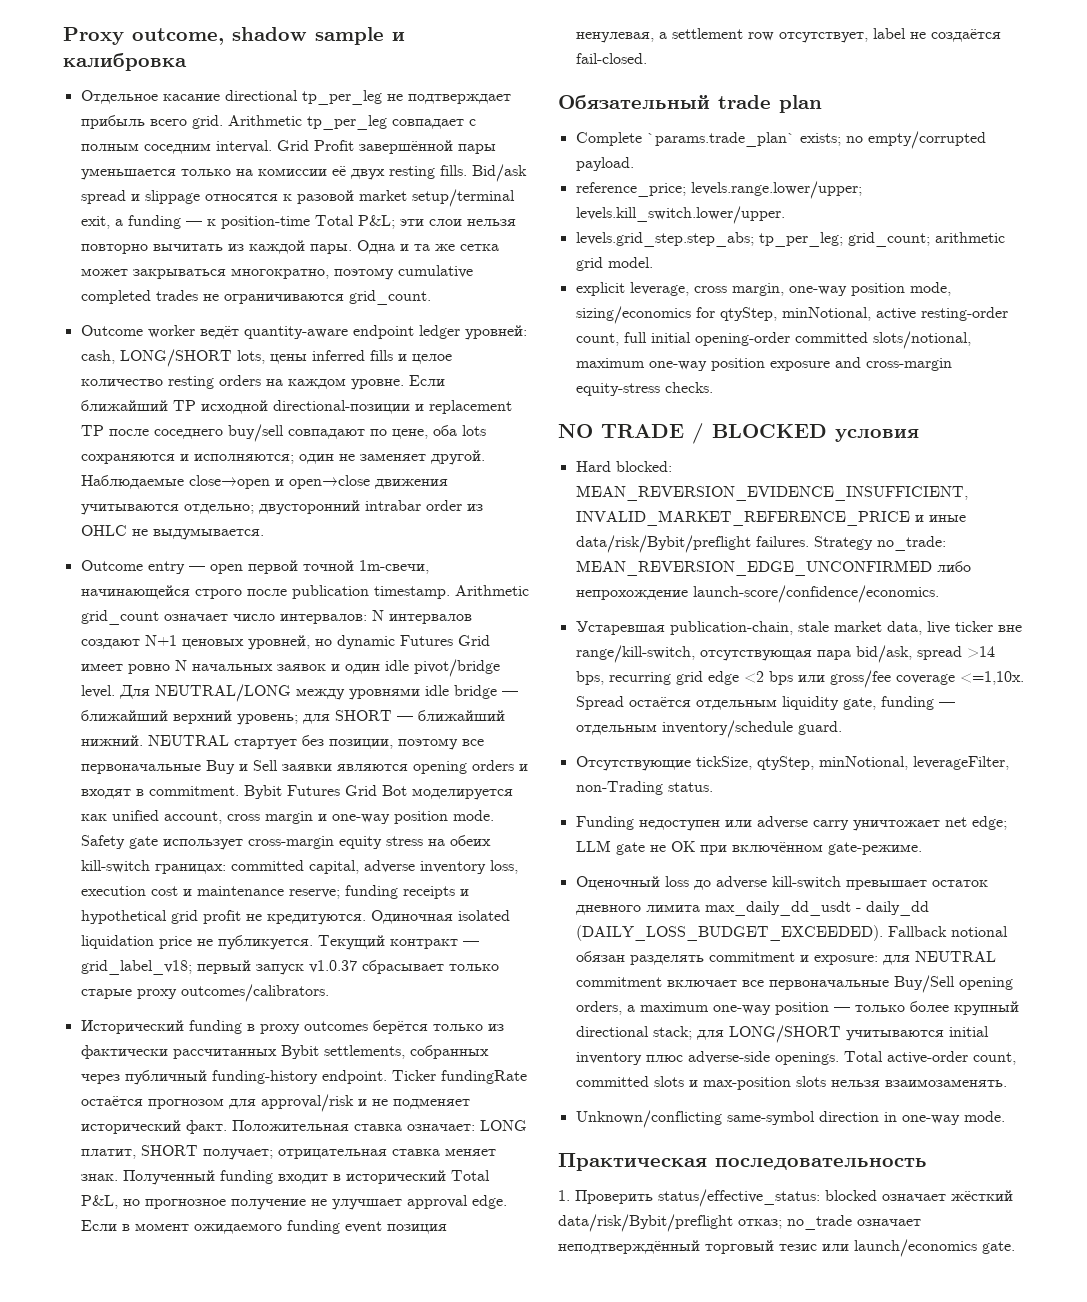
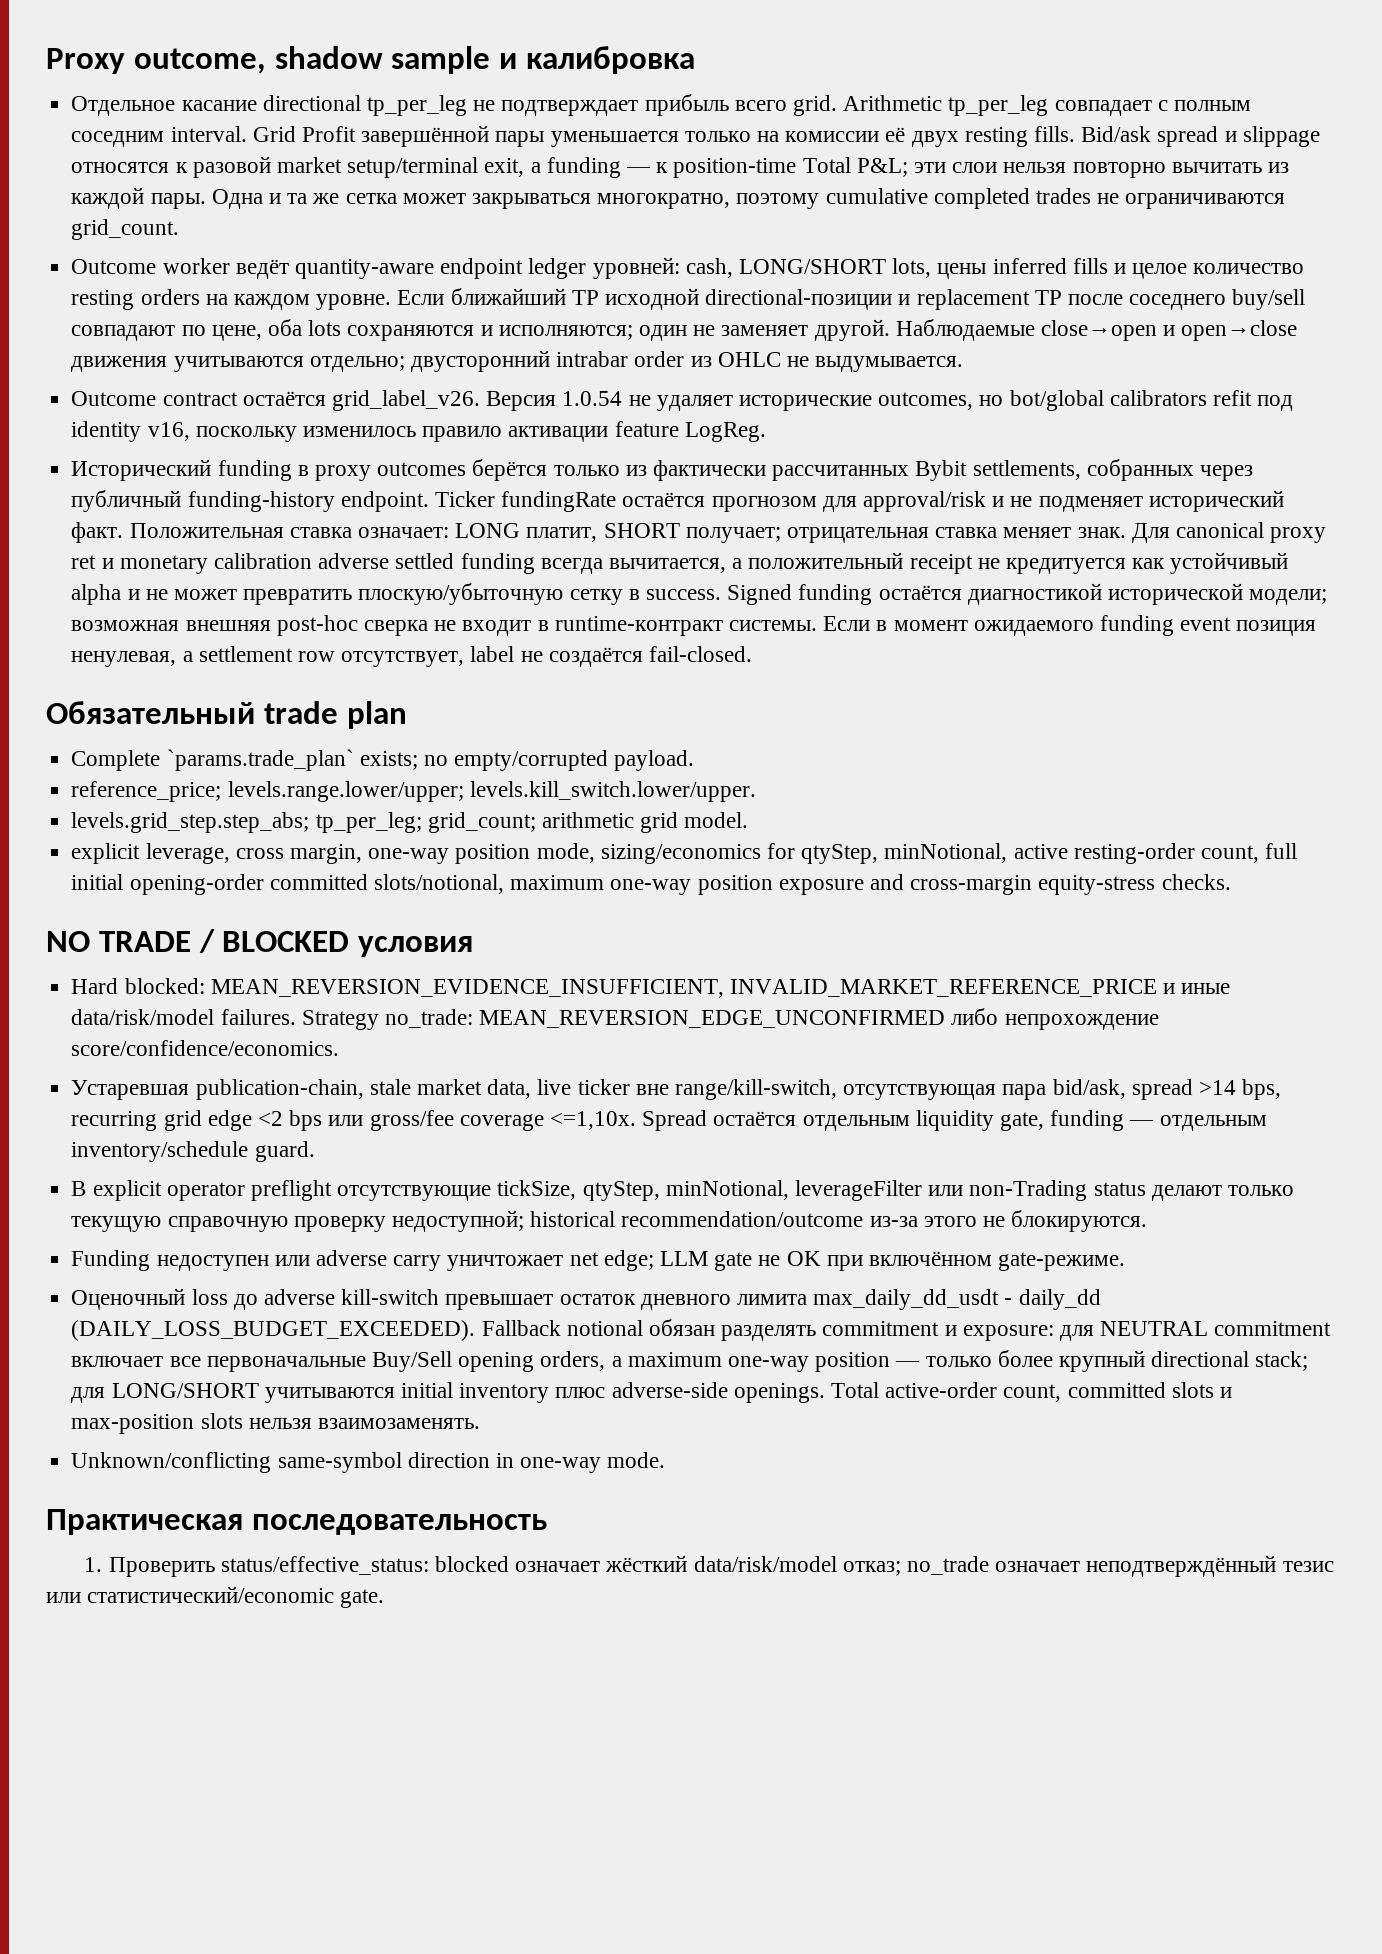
- Outcome entry — open первой точной 1m-свечи, начинающейся строго после publication timestamp. Arithmetic grid_count означает число интервалов: N интервалов создают N+1 ценовых уровней, но dynamic Futures Grid имеет ровно N начальных заявок и один idle pivot/bridge level. Для NEUTRAL/LONG между уровнями idle bridge — ближайший верхний уровень; для SHORT — ближайший нижний. NEUTRAL стартует без позиции, поэтому все первоначальные Buy и Sell заявки являются opening orders и входят в commitment. Bybit Futures Grid Bot моделируется как unified account, cross margin и one-way position mode. Safety gate использует cross-margin equity stress на обеих kill-switch границах: committed capital, adverse inventory loss, execution cost и maintenance reserve; funding receipts и hypothetical grid profit не кредитуются. Одиночная isolated liquidation price не публикуется. Текущий контракт — grid_label_v18; первый запуск v1.0.37 сбрасывает только старые proxy outcomes/calibrators.
+ Outcome contract остаётся grid_label_v26. Версия 1.0.54 не удаляет исторические outcomes, но bot/global calibrators refit под identity v16, поскольку изменилось правило активации feature LogReg.
- Полученный funding входит в исторический Total P&L, но прогнозное получение не улучшает approval edge.
+ Для canonical proxy ret и monetary calibration adverse settled funding всегда вычитается, а положительный receipt не кредитуется как устойчивый alpha и не может превратить плоскую/убыточную сетку в success. Signed funding остаётся диагностикой исторической модели; возможная внешняя post-hoc сверка не входит в runtime-контракт системы.
- Hard blocked: MEAN_REVERSION_EVIDENCE_INSUFFICIENT, INVALID_MARKET_REFERENCE_PRICE и иные data/risk/Bybit/preflight failures.
+ Hard blocked: MEAN_REVERSION_EVIDENCE_INSUFFICIENT, INVALID_MARKET_REFERENCE_PRICE и иные data/risk/model failures.
- Strategy no_trade: MEAN_REVERSION_EDGE_UNCONFIRMED либо непрохождение launch-score/confidence/economics.
+ Strategy no_trade: MEAN_REVERSION_EDGE_UNCONFIRMED либо непрохождение score/confidence/economics.
- Отсутствующие tickSize, qtyStep, minNotional, leverageFilter, non-Trading status.
+ В explicit operator preflight отсутствующие tickSize, qtyStep, minNotional, leverageFilter или non-Trading status делают только текущую справочную проверку недоступной; historical recommendation/outcome из-за этого не блокируются.
- 1. Проверить status/effective_status: blocked означает жёсткий data/risk/Bybit/preflight отказ; no_trade означает неподтверждённый торговый тезис или launch/economics gate.
+ 1. Проверить status/effective_status: blocked означает жёсткий data/risk/model отказ; no_trade означает неподтверждённый тезис или статистический/economic gate.

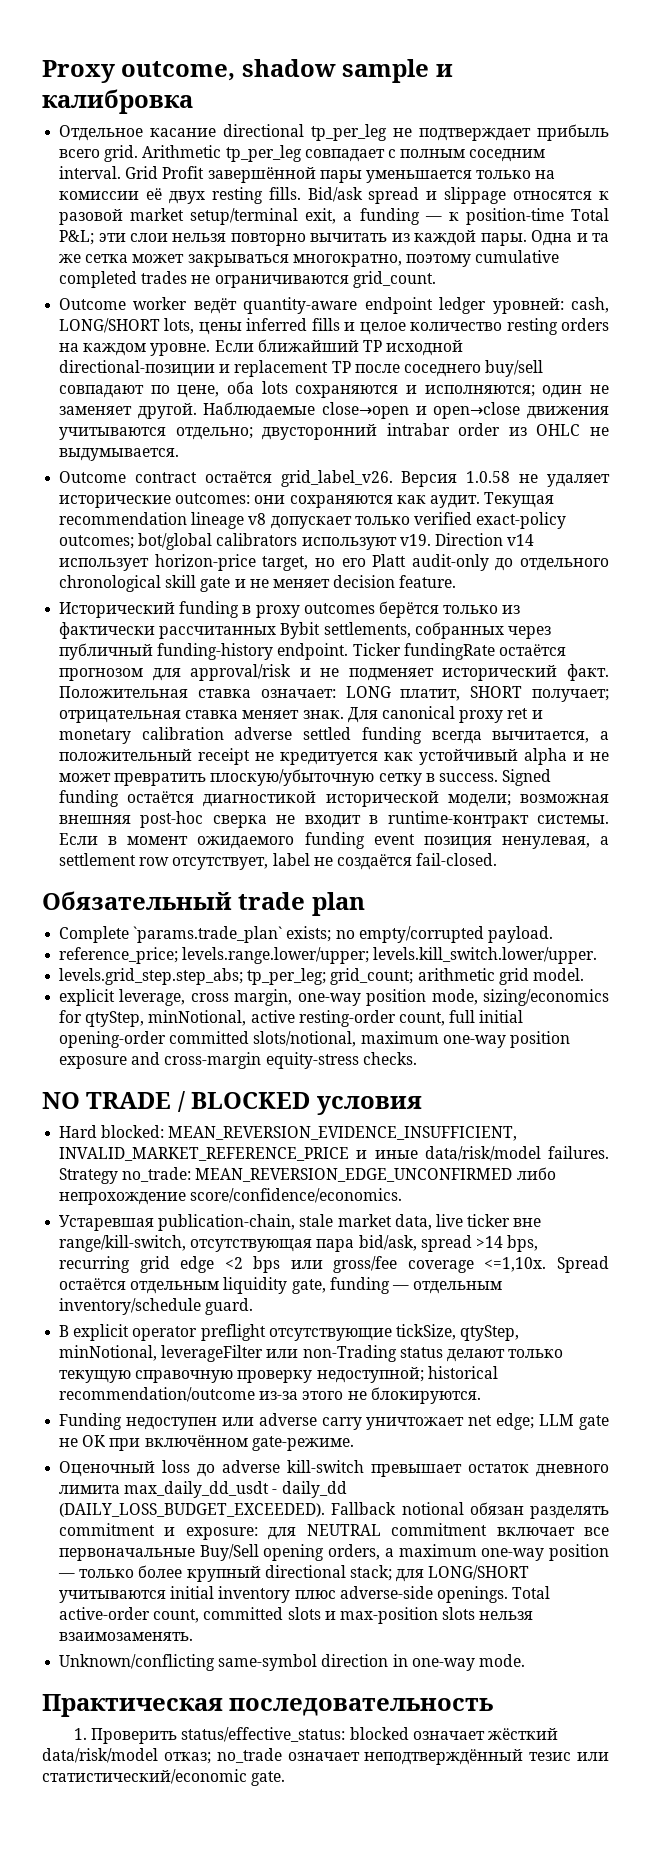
- Версия 1.0.54 не удаляет исторические outcomes, но bot/global calibrators refit под identity v16, поскольку изменилось правило активации feature LogReg.
+ Версия 1.0.58 не удаляет исторические outcomes: они сохраняются как аудит. Текущая recommendation lineage v8 допускает только verified exact-policy outcomes; bot/global calibrators используют v19. Direction v14 использует horizon-price target, но его Platt audit-only до отдельного chronological skill gate и не меняет decision feature.

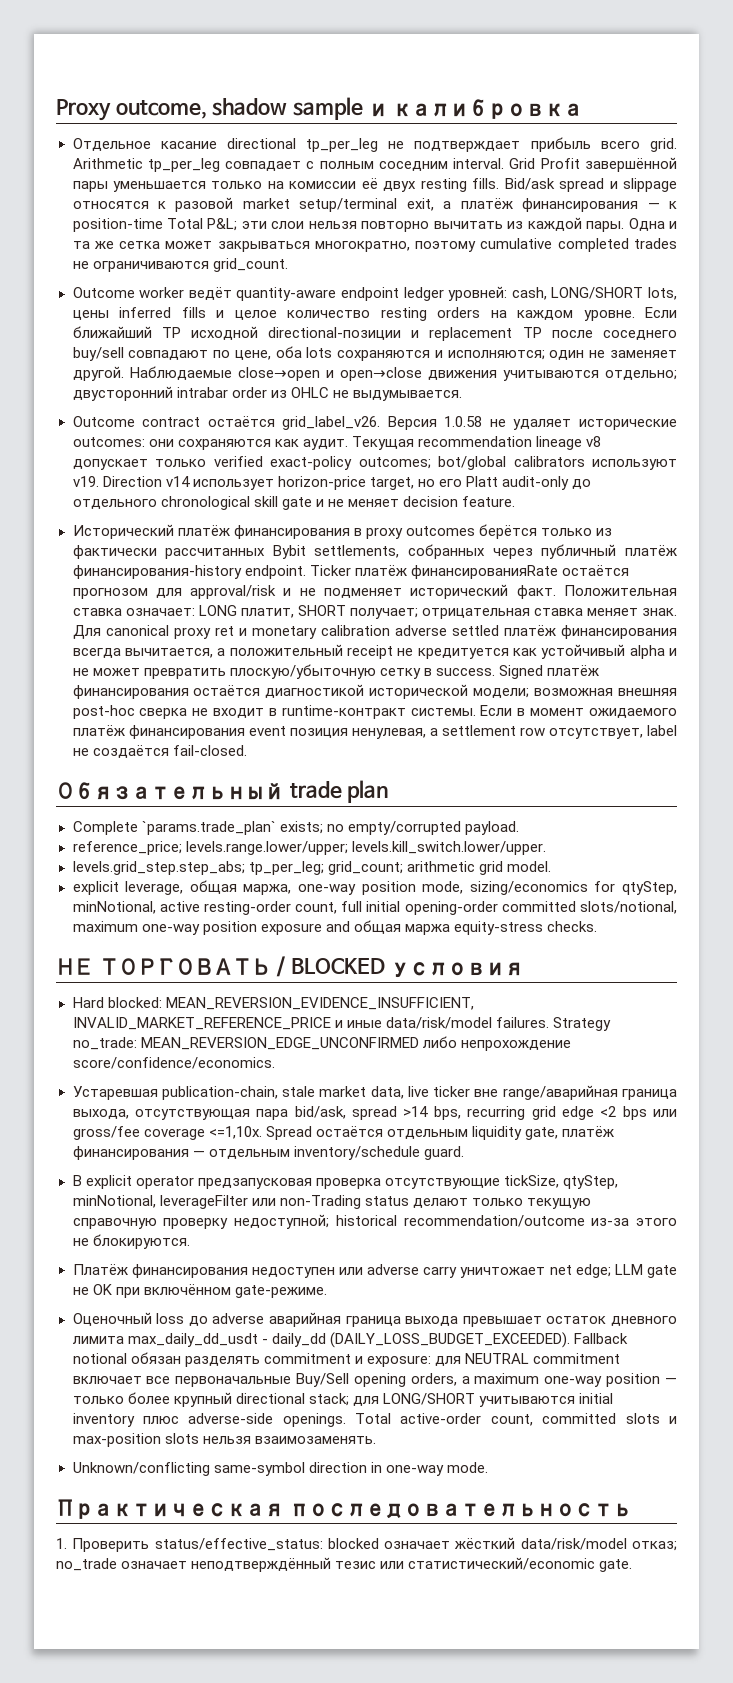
- Bid/ask spread и slippage относятся к разовой market setup/terminal exit, а funding — к position-time Total P&L; эти слои нельзя повторно вычитать из каждой пары.
+ Bid/ask spread и slippage относятся к разовой market setup/terminal exit, а платёж финансирования — к position-time Total P&L; эти слои нельзя повторно вычитать из каждой пары.
- Исторический funding в proxy outcomes берётся только из фактически рассчитанных Bybit settlements, собранных через публичный funding-history endpoint. Ticker fundingRate остаётся прогнозом для approval/risk и не подменяет исторический факт.
+ Исторический платёж финансирования в proxy outcomes берётся только из фактически рассчитанных Bybit settlements, собранных через публичный платёж финансирования-history endpoint. Ticker платёж финансированияRate остаётся прогнозом для approval/risk и не подменяет исторический факт.
- Для canonical proxy ret и monetary calibration adverse settled funding всегда вычитается, а положительный receipt не кредитуется как устойчивый alpha и не может превратить плоскую/убыточную сетку в success.
+ Для canonical proxy ret и monetary calibration adverse settled платёж финансирования всегда вычитается, а положительный receipt не кредитуется как устойчивый alpha и не может превратить плоскую/убыточную сетку в success.
- Signed funding остаётся диагностикой исторической модели; возможная внешняя post-hoc сверка не входит в runtime-контракт системы.
+ Signed платёж финансирования остаётся диагностикой исторической модели; возможная внешняя post-hoc сверка не входит в runtime-контракт системы.
- Если в момент ожидаемого funding event позиция ненулевая, а settlement row отсутствует, label не создаётся fail-closed.
+ Если в момент ожидаемого платёж финансирования event позиция ненулевая, а settlement row отсутствует, label не создаётся fail-closed.
- explicit leverage, cross margin, one-way position mode, sizing/economics for qtyStep, minNotional, active resting-order count, full initial opening-order committed slots/notional, maximum one-way position exposure and cross-margin equity-stress checks.
+ explicit leverage, общая маржа, one-way position mode, sizing/economics for qtyStep, minNotional, active resting-order count, full initial opening-order committed slots/notional, maximum one-way position exposure and общая маржа equity-stress checks.
- NO TRADE / BLOCKED условия
+ НЕ ТОРГОВАТЬ / BLOCKED условия
- Устаревшая publication-chain, stale market data, live ticker вне range/kill-switch, отсутствующая пара bid/ask, spread >14 bps, recurring grid edge <2 bps или gross/fee coverage <=1,10x.
+ Устаревшая publication-chain, stale market data, live ticker вне range/аварийная граница выхода, отсутствующая пара bid/ask, spread >14 bps, recurring grid edge <2 bps или gross/fee coverage <=1,10x.
- Spread остаётся отдельным liquidity gate, funding — отдельным inventory/schedule guard.
+ Spread остаётся отдельным liquidity gate, платёж финансирования — отдельным inventory/schedule guard.
- В explicit operator preflight отсутствующие tickSize, qtyStep, minNotional, leverageFilter или non-Trading status делают только текущую справочную проверку недоступной; historical recommendation/outcome из-за этого не блокируются.
+ В explicit operator предзапусковая проверка отсутствующие tickSize, qtyStep, minNotional, leverageFilter или non-Trading status делают только текущую справочную проверку недоступной; historical recommendation/outcome из-за этого не блокируются.
- Funding недоступен или adverse carry уничтожает net edge; LLM gate не OK при включённом gate-режиме.
+ Платёж финансирования недоступен или adverse carry уничтожает net edge; LLM gate не OK при включённом gate-режиме.
- Оценочный loss до adverse kill-switch превышает остаток дневного лимита max_daily_dd_usdt - daily_dd (DAILY_LOSS_BUDGET_EXCEEDED).
+ Оценочный loss до adverse аварийная граница выхода превышает остаток дневного лимита max_daily_dd_usdt - daily_dd (DAILY_LOSS_BUDGET_EXCEEDED).

